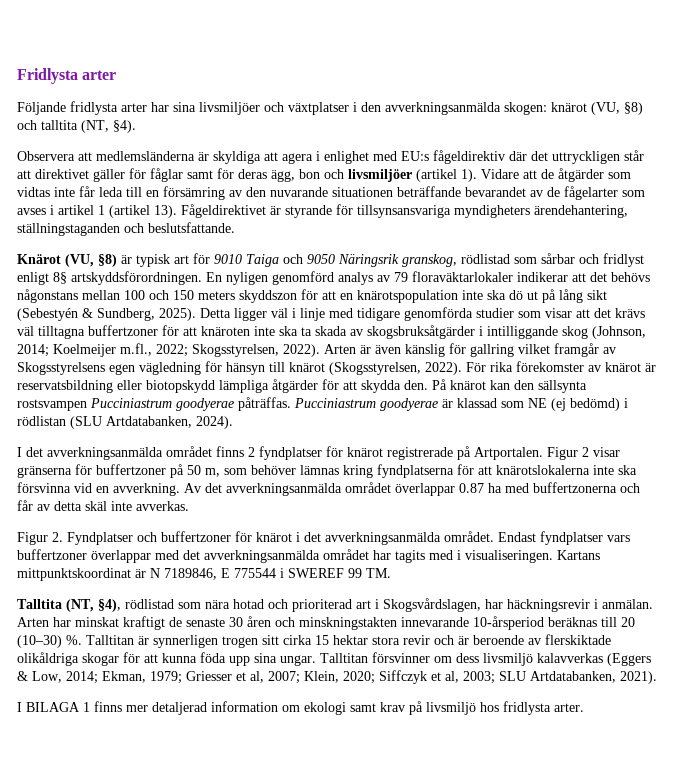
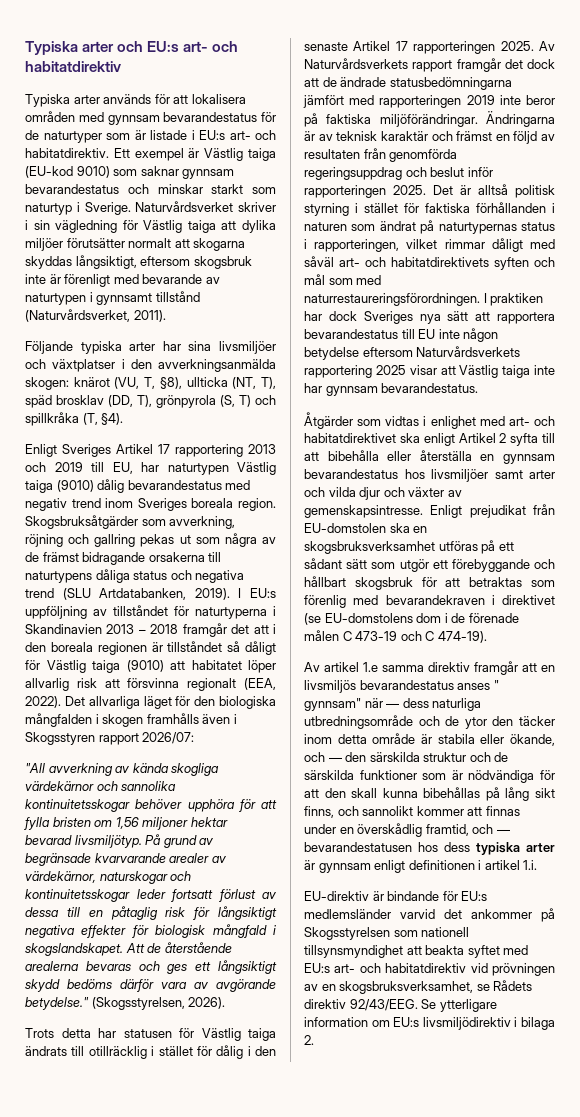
- Fridlysta arter
+ Typiska arter och EU:s art- och habitatdirektiv
+ Typiska arter används för att lokalisera områden med gynnsam bevarandestatus för de naturtyper som är listade i EU:s art- och habitatdirektiv. Ett exempel är Västlig taiga (EU-kod 9010) som saknar gynnsam bevarandestatus och minskar starkt som naturtyp i Sverige. Naturvårdsverket skriver i sin vägledning för Västlig taiga att dylika miljöer förutsätter normalt att skogarna skyddas långsiktigt, eftersom skogsbruk inte är förenligt med bevarande av naturtypen i gynnsamt tillstånd (Naturvårdsverket, 2011).
- Följande fridlysta arter har sina livsmiljöer och växtplatser i den avverkningsanmälda skogen: knärot (VU, §8) och talltita (NT, §4).
- Observera att medlemsländerna är skyldiga att agera i enlighet med EU:s fågeldirektiv där det uttryckligen står att direktivet gäller för fåglar samt för deras ägg, bon och livsmiljöer (artikel 1). Vidare att de åtgärder som vidtas inte får leda till en försämring av den nuvarande situationen beträffande bevarandet av de fågelarter som avses i artikel 1 (artikel 13). Fågeldirektivet är styrande för tillsynsansvariga myndigheters ärendehantering, ställningstaganden och beslutsfattande.
- Knärot (VU, §8) är typisk art för 9010 Taiga och 9050 Näringsrik granskog, rödlistad som sårbar och fridlyst enligt 8§ artskyddsförordningen. En nyligen genomförd analys av 79 floraväktarlokaler indikerar att det behövs någonstans mellan 100 och 150 meters skyddszon för att en knärotspopulation inte ska dö ut på lång sikt (Sebestyén & Sundberg, 2025). Detta ligger väl i linje med tidigare genomförda studier som visar att det krävs väl tilltagna buffertzoner för att knäroten inte ska ta skada av skogsbruksåtgärder i intilliggande skog (Johnson, 2014; Koelmeijer m.fl., 2022; Skogsstyrelsen, 2022). Arten är även känslig för gallring vilket framgår av Skogsstyrelsens egen vägledning för hänsyn till knärot (Skogsstyrelsen, 2022). För rika förekomster av knärot är reservatsbildning eller biotopskydd lämpliga åtgärder för att skydda den. På knärot kan den sällsynta rostsvampen Pucciniastrum goodyerae påträffas. Pucciniastrum goodyerae är klassad som NE (ej bedömd) i rödlistan (SLU Artdatabanken, 2024).
- I det avverkningsanmälda området finns 2 fyndplatser för knärot registrerade på Artportalen. Figur 2 visar gränserna för buffertzoner på 50 m, som behöver lämnas kring fyndplatserna för att knärotslokalerna inte ska försvinna vid en avverkning. Av det avverkningsanmälda området överlappar 0.87 ha med buffertzonerna och får av detta skäl inte avverkas.
- Figur 2. Fyndplatser och buffertzoner för knärot i det avverkningsanmälda området. Endast fyndplatser vars buffertzoner överlappar med det avverkningsanmälda området har tagits med i visualiseringen. Kartans mittpunktskoordinat är N 7189846, E 775544 i SWEREF 99 TM.
- Talltita (NT, §4), rödlistad som nära hotad och prioriterad art i Skogsvårdslagen, har häckningsrevir i anmälan. Arten har minskat kraftigt de senaste 30 åren och minskningstakten innevarande 10-årsperiod beräknas till 20 (10–30) %. Talltitan är synnerligen trogen sitt cirka 15 hektar stora revir och är beroende av flerskiktade olikåldriga skogar för att kunna föda upp sina ungar. Talltitan försvinner om dess livsmiljö kalavverkas (Eggers & Low, 2014; Ekman, 1979; Griesser et al, 2007; Klein, 2020; Siffczyk et al, 2003; SLU Artdatabanken, 2021).
- I BILAGA 1 finns mer detaljerad information om ekologi samt krav på livsmiljö hos fridlysta arter.
+ Följande typiska arter har sina livsmiljöer och växtplatser i den avverkningsanmälda skogen: knärot (VU, T, §8), ullticka (NT, T), späd brosklav (DD, T), grönpyrola (S, T) och spillkråka (T, §4).
+ Enligt Sveriges Artikel 17 rapportering 2013 och 2019 till EU, har naturtypen Västlig taiga (9010) dålig bevarandestatus med negativ trend inom Sveriges boreala region. Skogsbruksåtgärder som avverkning, röjning och gallring pekas ut som några av de främst bidragande orsakerna till naturtypens dåliga status och negativa trend (SLU Artdatabanken, 2019). I EU:s uppföljning av tillståndet för naturtyperna i Skandinavien 2013 – 2018 framgår det att i den boreala regionen är tillståndet så dåligt för Västlig taiga (9010) att habitatet löper allvarlig risk att försvinna regionalt (EEA, 2022). Det allvarliga läget för den biologiska mångfalden i skogen framhålls även i Skogsstyren rapport 2026/07:
+ "All avverkning av kända skogliga värdekärnor och sannolika kontinuitetsskogar behöver upphöra för att fylla bristen om 1,56 miljoner hektar bevarad livsmiljötyp. På grund av begränsade kvarvarande arealer av värdekärnor, naturskogar och kontinuitetsskogar leder fortsatt förlust av dessa till en påtaglig risk för långsiktigt negativa effekter för biologisk mångfald i skogslandskapet. Att de återstående arealerna bevaras och ges ett långsiktigt skydd bedöms därför vara av avgörande betydelse." (Skogsstyrelsen, 2026).
+ Trots detta har statusen för Västlig taiga ändrats till otillräcklig i stället för dålig i den senaste Artikel 17 rapporteringen 2025. Av Naturvårdsverkets rapport framgår det dock att de ändrade statusbedömningarna jämfört med rapporteringen 2019 inte beror på faktiska miljöförändringar. Ändringarna är av teknisk karaktär och främst en följd av resultaten från genomförda regeringsuppdrag och beslut inför rapporteringen 2025. Det är alltså politisk styrning i stället för faktiska förhållanden i naturen som ändrat på naturtypernas status i rapporteringen, vilket rimmar dåligt med såväl art- och habitatdirektivets syften och mål som med naturrestaureringsförordningen. I praktiken har dock Sveriges nya sätt att rapportera bevarandestatus till EU inte någon betydelse eftersom Naturvårdsverkets rapportering 2025 visar att Västlig taiga inte har gynnsam bevarandestatus.
+ Åtgärder som vidtas i enlighet med art- och habitatdirektivet ska enligt Artikel 2 syfta till att bibehålla eller återställa en gynnsam bevarandestatus hos livsmiljöer samt arter och vilda djur och växter av gemenskapsintresse. Enligt prejudikat från EU-domstolen ska en skogsbruksverksamhet utföras på ett sådant sätt som utgör ett förebyggande och hållbart skogsbruk för att betraktas som förenlig med bevarandekraven i direktivet (se EU-domstolens dom i de förenade målen C 473-19 och C 474-19).
+ Av artikel 1.e samma direktiv framgår att en livsmiljös bevarandestatus anses " gynnsam" när — dess naturliga utbredningsområde och de ytor den täcker inom detta område är stabila eller ökande, och — den särskilda struktur och de särskilda funktioner som är nödvändiga för att den skall kunna bibehållas på lång sikt finns, och sannolikt kommer att finnas under en överskådlig framtid, och — bevarandestatusen hos dess typiska arter är gynnsam enligt definitionen i artikel 1.i.
+ EU-direktiv är bindande för EU:s medlemsländer varvid det ankommer på Skogsstyrelsen som nationell tillsynsmyndighet att beakta syftet med EU:s art- och habitatdirektiv vid prövningen av en skogsbruksverksamhet, se Rådets direktiv 92/43/EEG. Se ytterligare information om EU:s livsmiljödirektiv i bilaga 2.

